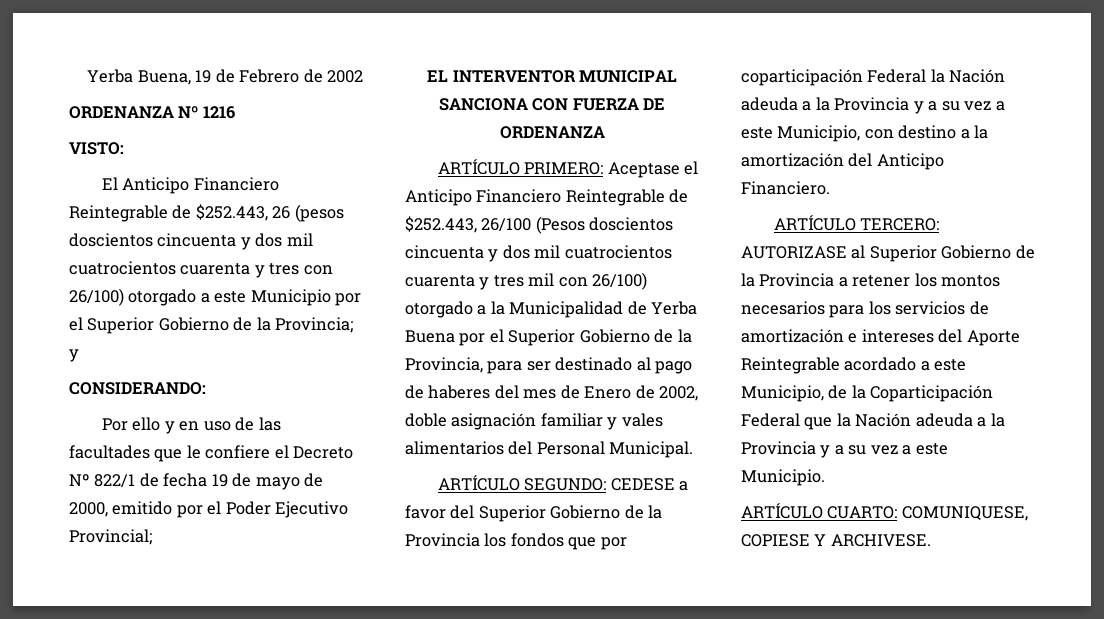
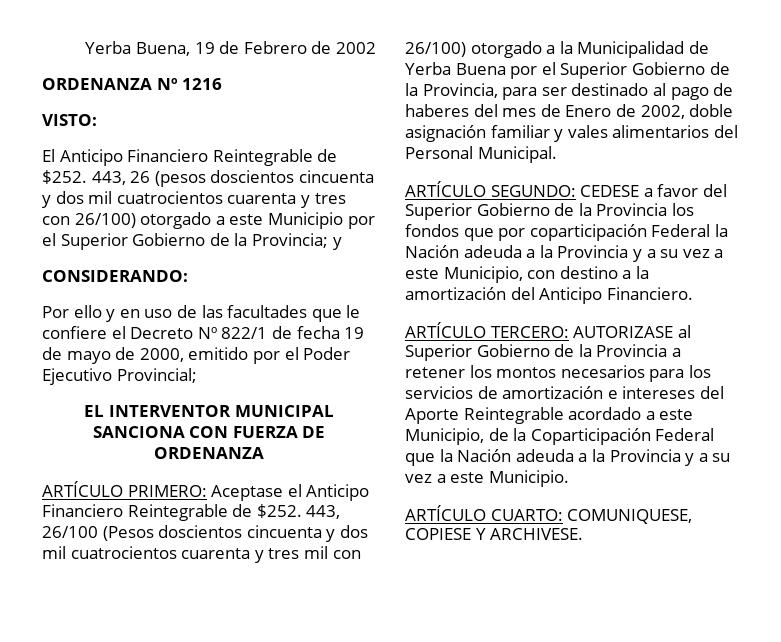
- El Anticipo Financiero Reintegrable de $252.443, 26 (pesos doscientos cincuenta y dos mil cuatrocientos cuarenta y tres con 26/100) otorgado a este Municipio por el Superior Gobierno de la Provincia; y
+ El Anticipo Financiero Reintegrable de $252. 443, 26 (pesos doscientos cincuenta y dos mil cuatrocientos cuarenta y tres con 26/100) otorgado a este Municipio por el Superior Gobierno de la Provincia; y
- ARTÍCULO PRIMERO: Aceptase el Anticipo Financiero Reintegrable de $252.443, 26/100 (Pesos doscientos cincuenta y dos mil cuatrocientos cuarenta y tres mil con 26/100) otorgado a la Municipalidad de Yerba Buena por el Superior Gobierno de la Provincia, para ser destinado al pago de haberes del mes de Enero de 2002, doble asignación familiar y vales alimentarios del Personal Municipal.
+ ARTÍCULO PRIMERO: Aceptase el Anticipo Financiero Reintegrable de $252. 443, 26/100 (Pesos doscientos cincuenta y dos mil cuatrocientos cuarenta y tres mil con 26/100) otorgado a la Municipalidad de Yerba Buena por el Superior Gobierno de la Provincia, para ser destinado al pago de haberes del mes de Enero de 2002, doble asignación familiar y vales alimentarios del Personal Municipal.

